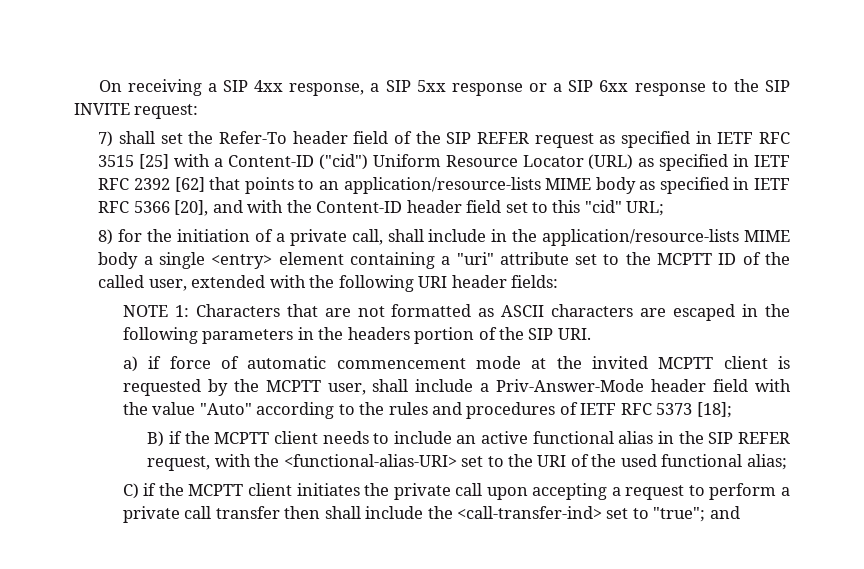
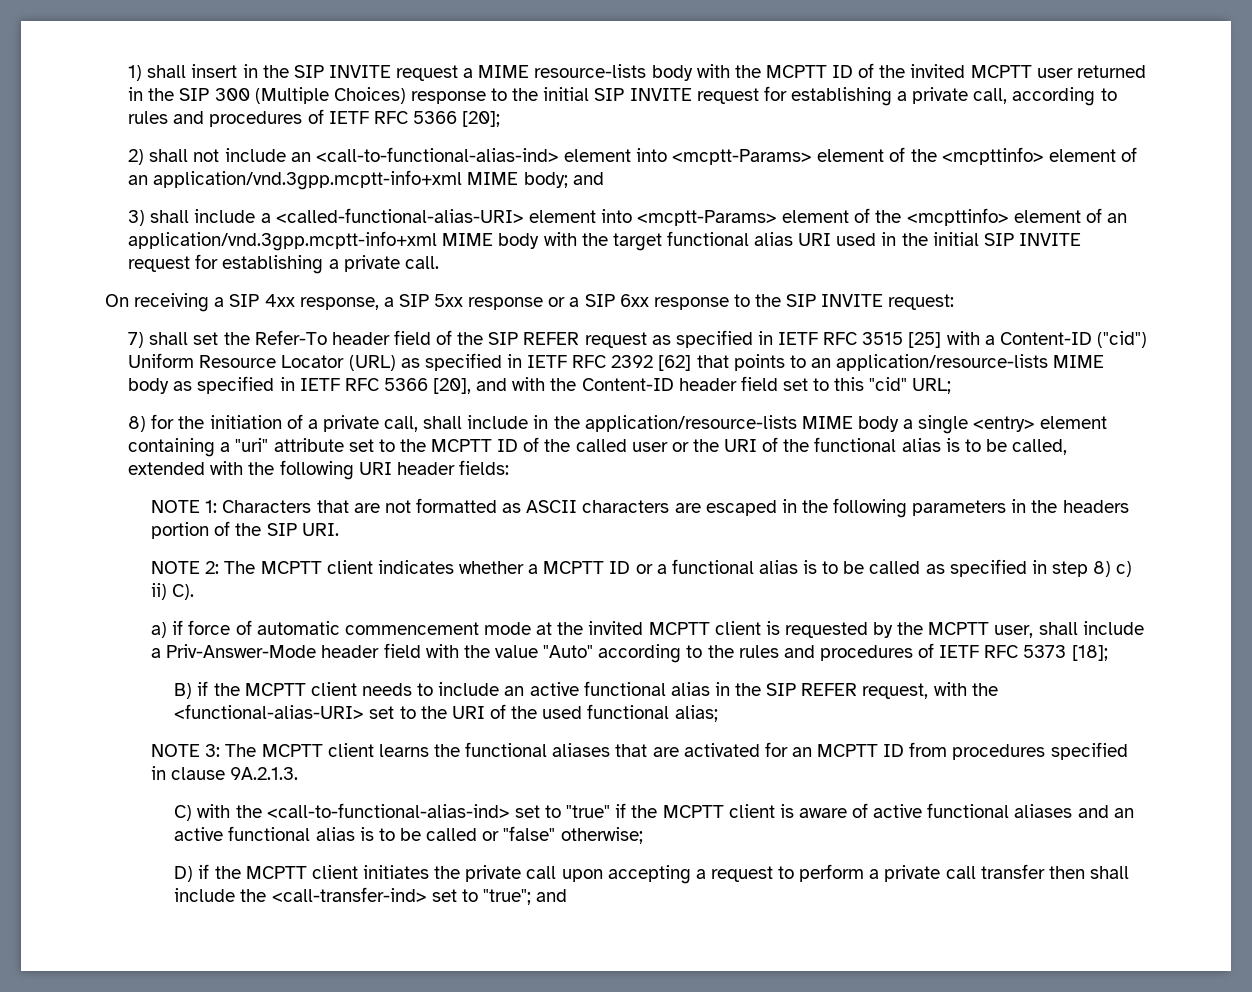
+ 1) shall insert in the SIP INVITE request a MIME resource-lists body with the MCPTT ID of the invited MCPTT user returned in the SIP 300 (Multiple Choices) response to the initial SIP INVITE request for establishing a private call, according to rules and procedures of IETF RFC 5366 [20];
+ 2) shall not include an <call-to-functional-alias-ind> element into <mcptt-Params> element of the <mcpttinfo> element of an application/vnd.3gpp.mcptt-info+xml MIME body; and
+ 3) shall include a <called-functional-alias-URI> element into <mcptt-Params> element of the <mcpttinfo> element of an application/vnd.3gpp.mcptt-info+xml MIME body with the target functional alias URI used in the initial SIP INVITE request for establishing a private call.
- 8) for the initiation of a private call, shall include in the application/resource-lists MIME body a single <entry> element containing a "uri" attribute set to the MCPTT ID of the called user, extended with the following URI header fields:
+ 8) for the initiation of a private call, shall include in the application/resource-lists MIME body a single <entry> element containing a "uri" attribute set to the MCPTT ID of the called user or the URI of the functional alias is to be called, extended with the following URI header fields:
+ NOTE 2: The MCPTT client indicates whether a MCPTT ID or a functional alias is to be called as specified in step 8) c) ii) C).
- C) if the MCPTT client initiates the private call upon accepting a request to perform a private call transfer then shall include the <call-transfer-ind> set to "true"; and
+ NOTE 3: The MCPTT client learns the functional aliases that are activated for an MCPTT ID from procedures specified in clause 9A.2.1.3.
+ C) with the <call-to-functional-alias-ind> set to "true" if the MCPTT client is aware of active functional aliases and an active functional alias is to be called or "false" otherwise;
+ D) if the MCPTT client initiates the private call upon accepting a request to perform a private call transfer then shall include the <call-transfer-ind> set to "true"; and

